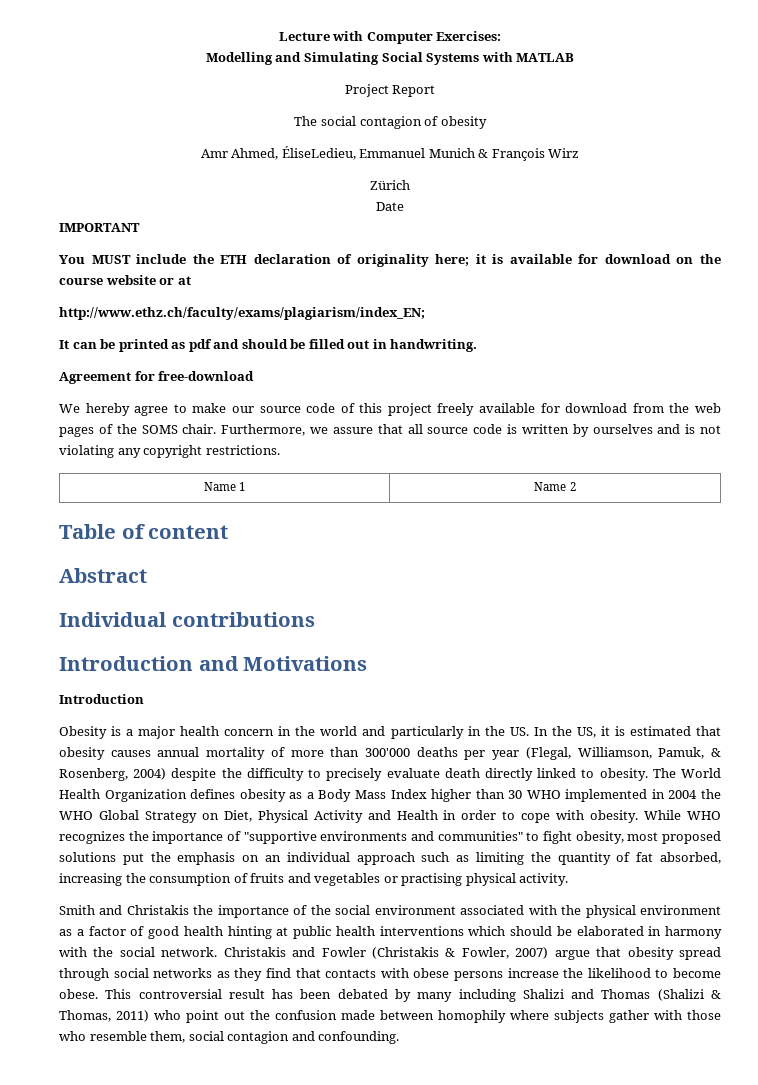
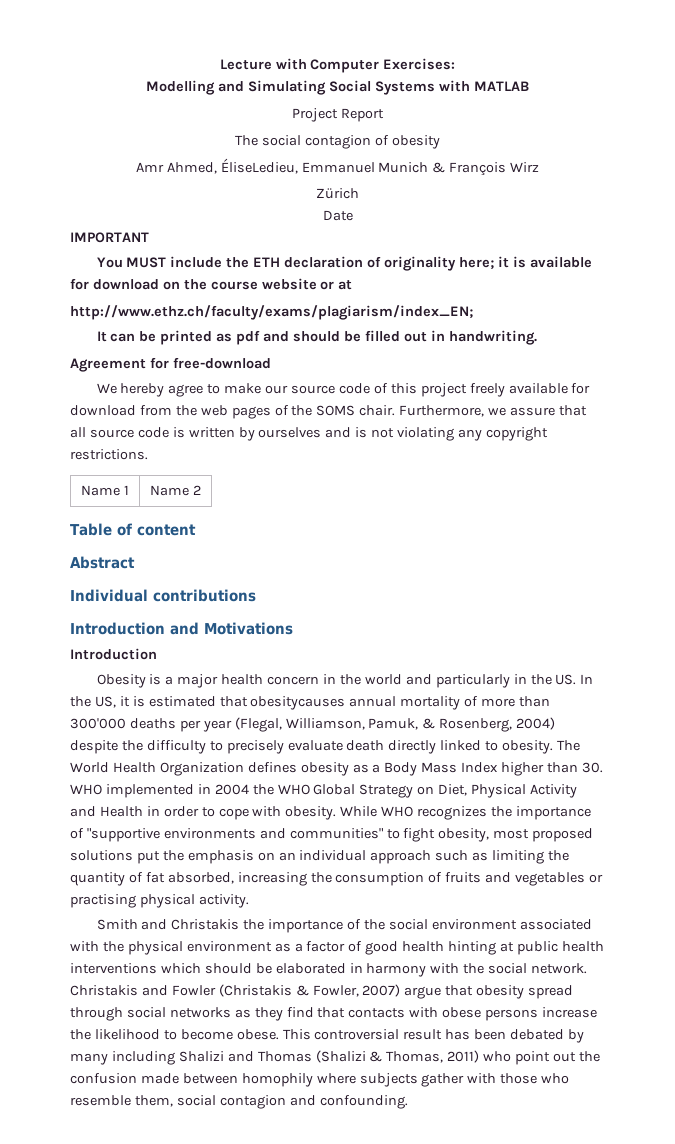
- Obesity is a major health concern in the world and particularly in the US. In the US, it is estimated that obesity causes annual mortality of more than 300'000 deaths per year (Flegal, Williamson, Pamuk, & Rosenberg, 2004) despite the difficulty to precisely evaluate death directly linked to obesity.
+ Obesity is a major health concern in the world and particularly in the US. In the US, it is estimated that obesitycauses annual mortality of more than 300'000 deaths per year (Flegal, Williamson, Pamuk, & Rosenberg, 2004) despite the difficulty to precisely evaluate death directly linked to obesity.
- The World Health Organization defines obesity as a Body Mass Index higher than 30 WHO implemented in 2004 the WHO Global Strategy on Diet, Physical Activity and Health in order to cope with obesity.
+ The World Health Organization defines obesity as a Body Mass Index higher than 30. WHO implemented in 2004 the WHO Global Strategy on Diet, Physical Activity and Health in order to cope with obesity.

